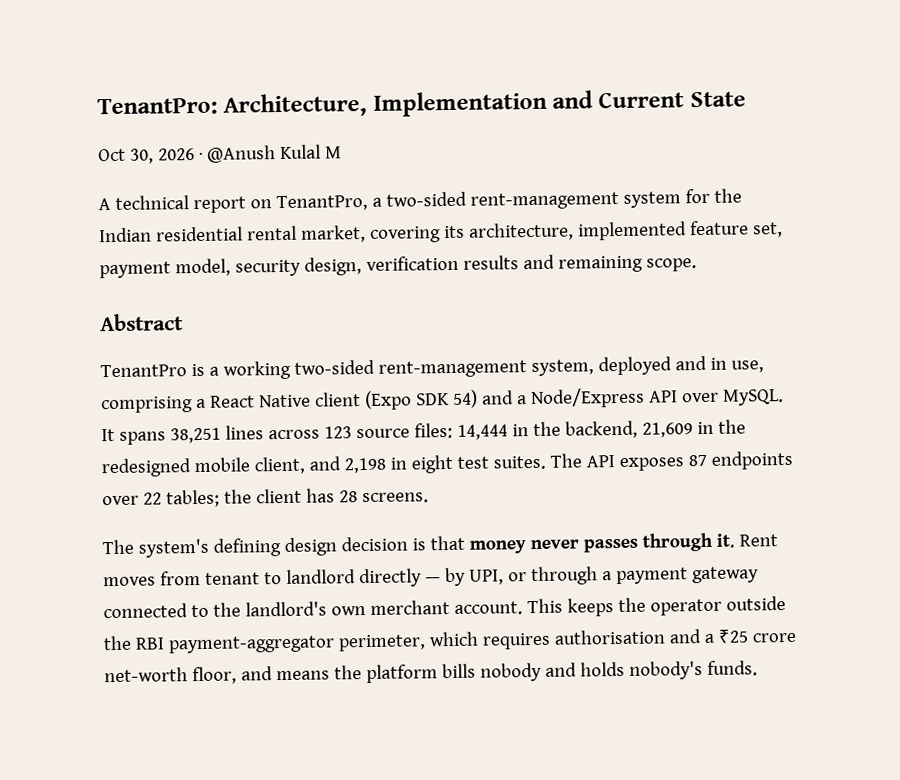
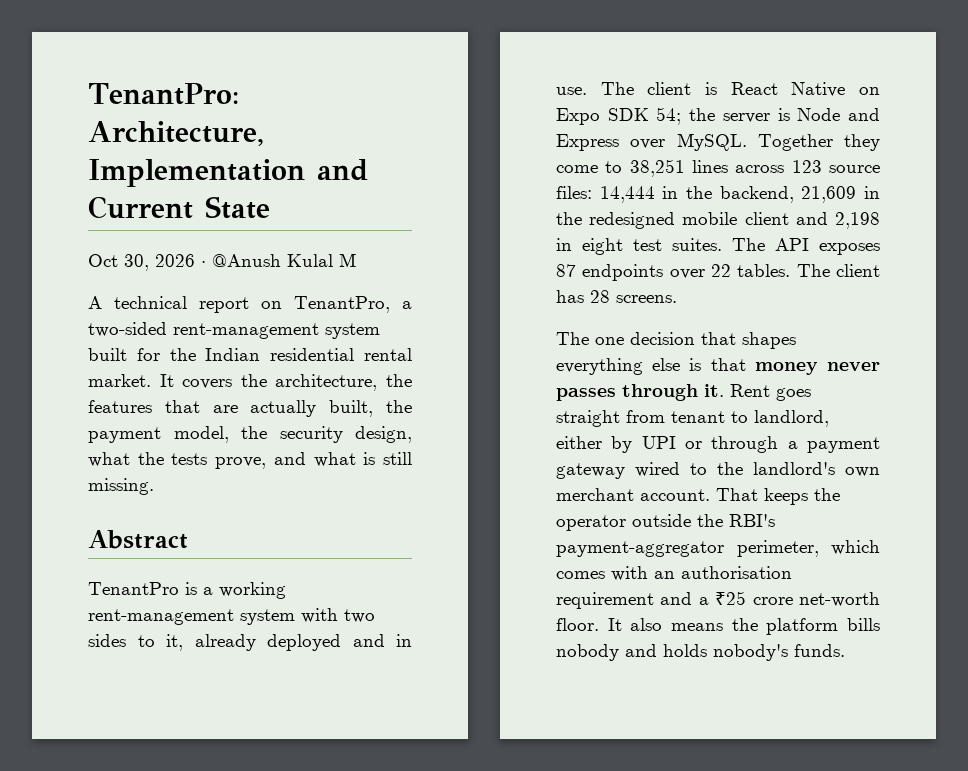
- A technical report on TenantPro, a two-sided rent-management system for the Indian residential rental market, covering its architecture, implemented feature set, payment model, security design, verification results and remaining scope.
+ A technical report on TenantPro, a two-sided rent-management system built for the Indian residential rental market. It covers the architecture, the features that are actually built, the payment model, the security design, what the tests prove, and what is still missing.
- TenantPro is a working two-sided rent-management system, deployed and in use, comprising a React Native client (Expo SDK 54) and a Node/Express API over MySQL. It spans 38,251 lines across 123 source files: 14,444 in the backend, 21,609 in the redesigned mobile client, and 2,198 in eight test suites.
+ TenantPro is a working rent-management system with two sides to it, already deployed and in use. The client is React Native on Expo SDK 54; the server is Node and Express over MySQL. Together they come to 38,251 lines across 123 source files: 14,444 in the backend, 21,609 in the redesigned mobile client and 2,198 in eight test suites.
- The API exposes 87 endpoints over 22 tables; the client has 28 screens.
+ The API exposes 87 endpoints over 22 tables. The client has 28 screens.
- The system's defining design decision is that money never passes through it.
+ The one decision that shapes everything else is that money never passes through it.
- Rent moves from tenant to landlord directly — by UPI, or through a payment gateway connected to the landlord's own merchant account.
+ Rent goes straight from tenant to landlord, either by UPI or through a payment gateway wired to the landlord's own merchant account.
- This keeps the operator outside the RBI payment-aggregator perimeter, which requires authorisation and a ₹25 crore net-worth floor, and means the platform bills nobody and holds nobody's funds.
+ That keeps the operator outside the RBI's payment-aggregator perimeter, which comes with an authorisation requirement and a ₹25 crore net-worth floor. It also means the platform bills nobody and holds nobody's funds.

